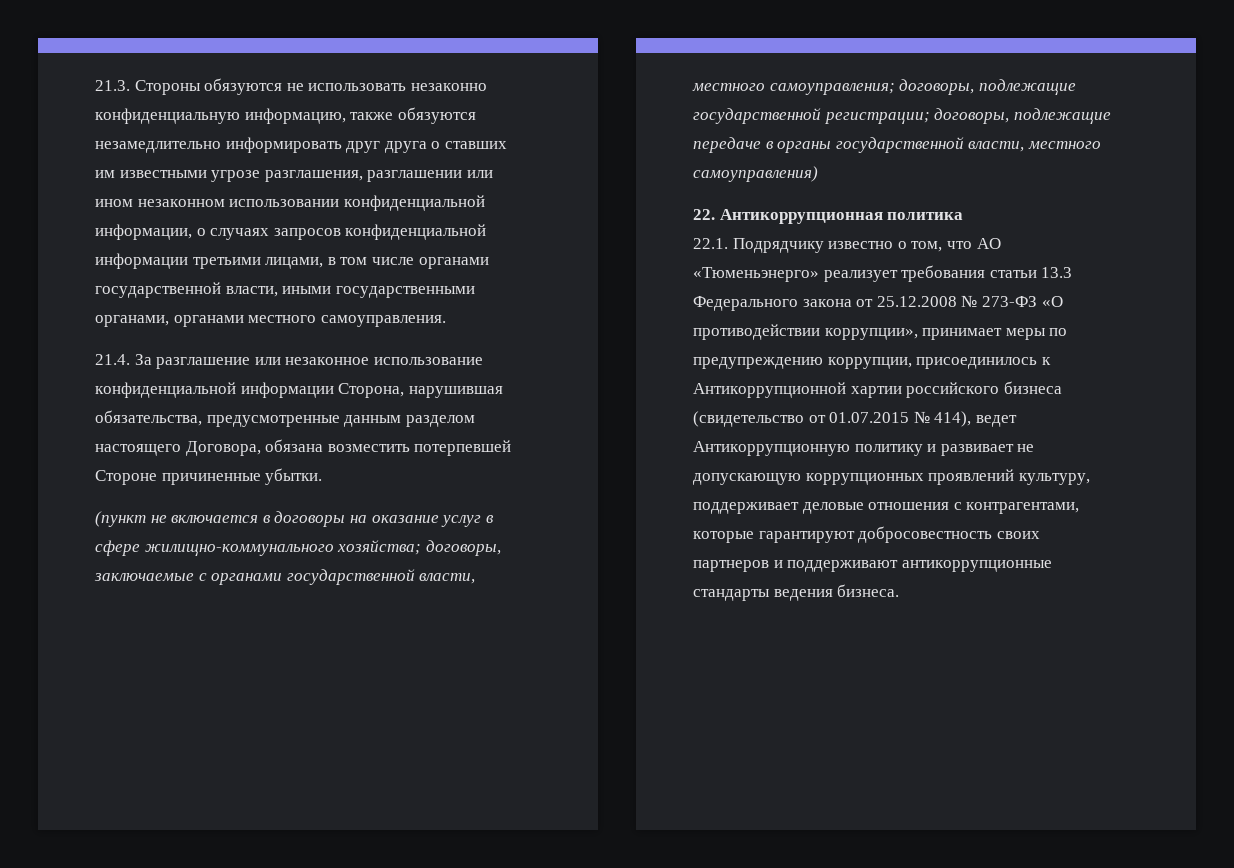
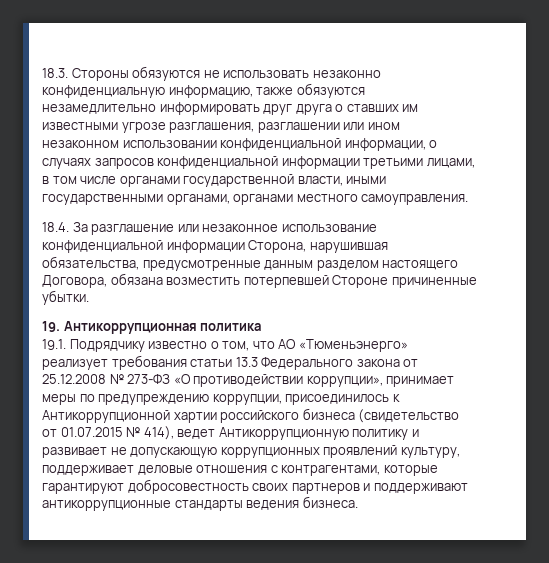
- 21.3. Стороны обязуются не использовать незаконно конфиденциальную информацию, также обязуются незамедлительно информировать друг друга о ставших им известными угрозе разглашения, разглашении или ином незаконном использовании конфиденциальной информации, о случаях запросов конфиденциальной информации третьими лицами, в том числе органами государственной власти, иными государственными органами, органами местного самоуправления.
+ 18.3. Стороны обязуются не использовать незаконно конфиденциальную информацию, также обязуются незамедлительно информировать друг друга о ставших им известными угрозе разглашения, разглашении или ином незаконном использовании конфиденциальной информации, о случаях запросов конфиденциальной информации третьими лицами, в том числе органами государственной власти, иными государственными органами, органами местного самоуправления.
- 21.4. За разглашение или незаконное использование конфиденциальной информации Сторона, нарушившая обязательства, предусмотренные данным разделом настоящего Договора, обязана возместить потерпевшей Стороне причиненные убытки.
+ 18.4. За разглашение или незаконное использование конфиденциальной информации Сторона, нарушившая обязательства, предусмотренные данным разделом настоящего Договора, обязана возместить потерпевшей Стороне причиненные убытки.
- (пункт не включается в договоры на оказание услуг в сфере жилищно-коммунального хозяйства; договоры, заключаемые с органами государственной власти, местного самоуправления; договоры, подлежащие государственной регистрации; договоры, подлежащие передаче в органы государственной власти, местного самоуправления)
- 22. Антикоррупционная политика
+ 19. Антикоррупционная политика
- 22.1. Подрядчику известно о том, что АО «Тюменьэнерго» реализует требования статьи 13.3 Федерального закона от 25.12.2008 № 273-ФЗ «О противодействии коррупции», принимает меры по предупреждению коррупции, присоединилось к Антикоррупционной хартии российского бизнеса (свидетельство от 01.07.2015 № 414), ведет Антикоррупционную политику и развивает не допускающую коррупционных проявлений культуру, поддерживает деловые отношения с контрагентами, которые гарантируют добросовестность своих партнеров и поддерживают антикоррупционные стандарты ведения бизнеса.
+ 19.1. Подрядчику известно о том, что АО «Тюменьэнерго» реализует требования статьи 13.3 Федерального закона от 25.12.2008 № 273-ФЗ «О противодействии коррупции», принимает меры по предупреждению коррупции, присоединилось к Антикоррупционной хартии российского бизнеса (свидетельство от 01.07.2015 № 414), ведет Антикоррупционную политику и развивает не допускающую коррупционных проявлений культуру, поддерживает деловые отношения с контрагентами, которые гарантируют добросовестность своих партнеров и поддерживают антикоррупционные стандарты ведения бизнеса.

